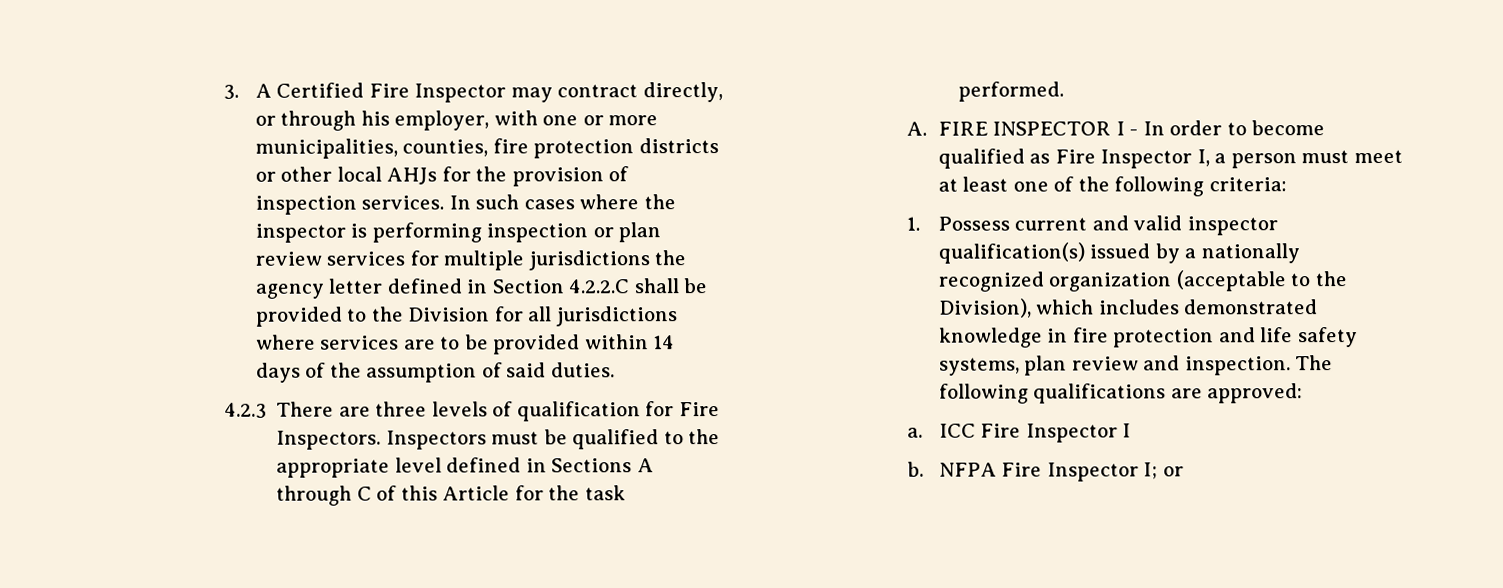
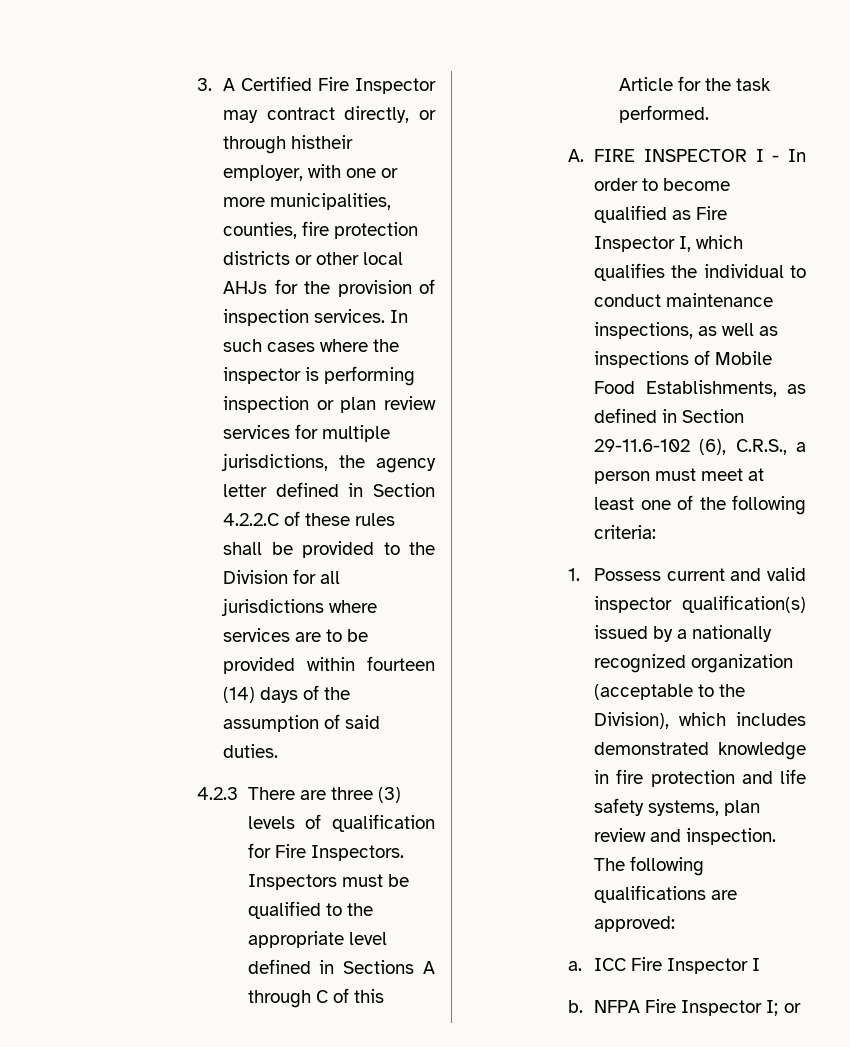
- 3. A Certified Fire Inspector may contract directly, or through his employer, with one or more municipalities, counties, fire protection districts or other local AHJs for the provision of inspection services.
+ 3. A Certified Fire Inspector may contract directly, or through histheir employer, with one or more municipalities, counties, fire protection districts or other local AHJs for the provision of inspection services.
- In such cases where the inspector is performing inspection or plan review services for multiple jurisdictions the agency letter defined in Section 4.2.2.C shall be provided to the Division for all jurisdictions where services are to be provided within 14 days of the assumption of said duties.
+ In such cases where the inspector is performing inspection or plan review services for multiple jurisdictions, the agency letter defined in Section 4.2.2.C of these rules shall be provided to the Division for all jurisdictions where services are to be provided within fourteen (14) days of the assumption of said duties.
- 4.2.3 There are three levels of qualification for Fire Inspectors.
+ 4.2.3 There are three (3) levels of qualification for Fire Inspectors.
- A. FIRE INSPECTOR I - In order to become qualified as Fire Inspector I, a person must meet at least one of the following criteria:
+ A. FIRE INSPECTOR I - In order to become qualified as Fire Inspector I, which qualifies the individual to conduct maintenance inspections, as well as inspections of Mobile Food Establishments, as defined in Section 29-11.6-102 (6), C.R.S., a person must meet at least one of the following criteria:

